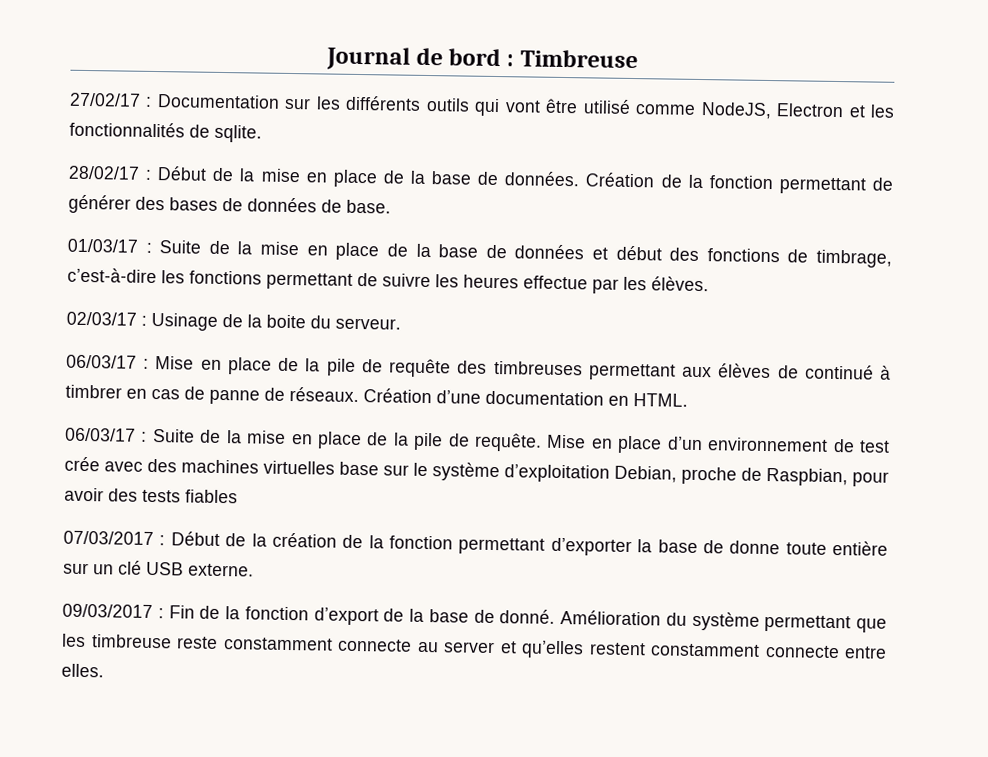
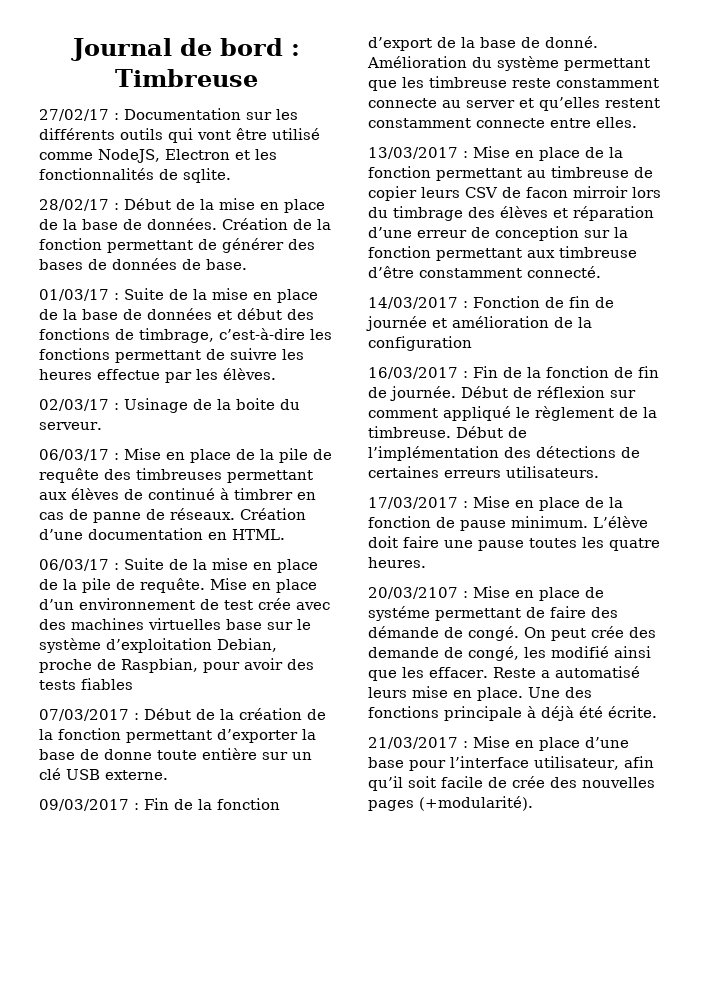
+ 13/03/2017 : Mise en place de la fonction permettant au timbreuse de copier leurs CSV de facon mirroir lors du timbrage des élèves et réparation d’une erreur de conception sur la fonction permettant aux timbreuse d’être constamment connecté.
+ 14/03/2017 : Fonction de fin de journée et amélioration de la configuration
+ 16/03/2017 : Fin de la fonction de fin de journée. Début de réflexion sur comment appliqué le règlement de la timbreuse. Début de l’implémentation des détections de certaines erreurs utilisateurs.
+ 17/03/2017 : Mise en place de la fonction de pause minimum. L’élève doit faire une pause toutes les quatre heures.
+ 20/03/2107 : Mise en place de systéme permettant de faire des démande de congé. On peut crée des demande de congé, les modifié ainsi que les effacer. Reste a automatisé leurs mise en place. Une des fonctions principale à déjà été écrite.
+ 21/03/2017 : Mise en place d’une base pour l’interface utilisateur, afin qu’il soit facile de crée des nouvelles pages (+modularité).

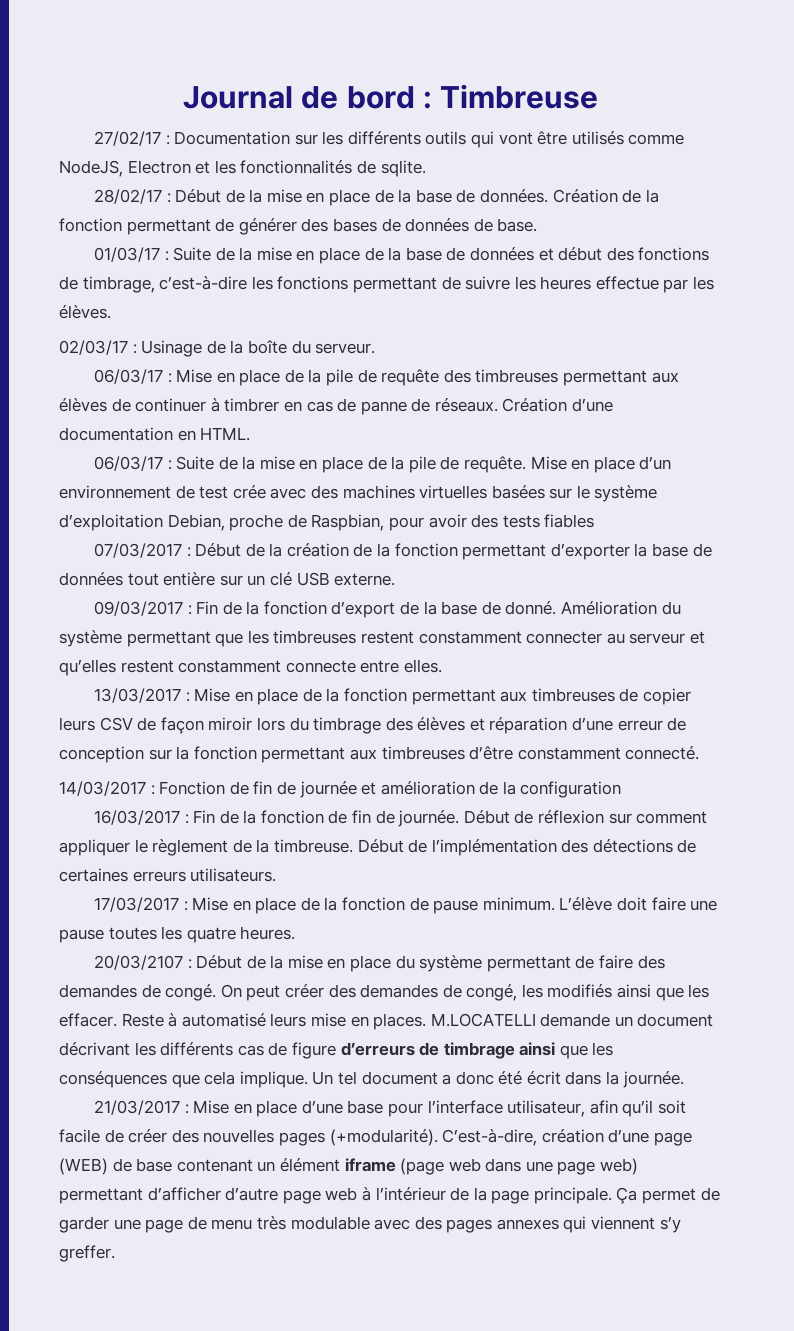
- 27/02/17 : Documentation sur les différents outils qui vont être utilisé comme NodeJS, Electron et les fonctionnalités de sqlite.
+ 27/02/17 : Documentation sur les différents outils qui vont être utilisés comme NodeJS, Electron et les fonctionnalités de sqlite.
- 02/03/17 : Usinage de la boite du serveur.
+ 02/03/17 : Usinage de la boîte du serveur.
- 06/03/17 : Mise en place de la pile de requête des timbreuses permettant aux élèves de continué à timbrer en cas de panne de réseaux.
+ 06/03/17 : Mise en place de la pile de requête des timbreuses permettant aux élèves de continuer à timbrer en cas de panne de réseaux.
- Mise en place d’un environnement de test crée avec des machines virtuelles base sur le système d’exploitation Debian, proche de Raspbian, pour avoir des tests fiables
+ Mise en place d’un environnement de test crée avec des machines virtuelles basées sur le système d’exploitation Debian, proche de Raspbian, pour avoir des tests fiables
- 07/03/2017 : Début de la création de la fonction permettant d’exporter la base de donne toute entière sur un clé USB externe.
+ 07/03/2017 : Début de la création de la fonction permettant d’exporter la base de données tout entière sur un clé USB externe.
- Amélioration du système permettant que les timbreuse reste constamment connecte au server et qu’elles restent constamment connecte entre elles.
+ Amélioration du système permettant que les timbreuses restent constamment connecter au serveur et qu’elles restent constamment connecte entre elles.
- 13/03/2017 : Mise en place de la fonction permettant au timbreuse de copier leurs CSV de facon mirroir lors du timbrage des élèves et réparation d’une erreur de conception sur la fonction permettant aux timbreuse d’être constamment connecté.
+ 13/03/2017 : Mise en place de la fonction permettant aux timbreuses de copier leurs CSV de façon miroir lors du timbrage des élèves et réparation d’une erreur de conception sur la fonction permettant aux timbreuses d’être constamment connecté.
- Début de réflexion sur comment appliqué le règlement de la timbreuse.
+ Début de réflexion sur comment appliquer le règlement de la timbreuse.
- 20/03/2107 : Mise en place de systéme permettant de faire des démande de congé.
+ 20/03/2107 : Début de la mise en place du système permettant de faire des demandes de congé.
- On peut crée des demande de congé, les modifié ainsi que les effacer.
+ On peut créer des demandes de congé, les modifiés ainsi que les effacer.
- Reste a automatisé leurs mise en place. Une des fonctions principale à déjà été écrite.
+ Reste à automatisé leurs mise en places. M.LOCATELLI demande un document décrivant les différents cas de figure d’erreurs de timbrage ainsi que les conséquences que cela implique. Un tel document a donc été écrit dans la journée.
- 21/03/2017 : Mise en place d’une base pour l’interface utilisateur, afin qu’il soit facile de crée des nouvelles pages (+modularité).
+ 21/03/2017 : Mise en place d’une base pour l’interface utilisateur, afin qu’il soit facile de créer des nouvelles pages (+modularité).
+ C’est-à-dire, création d’une page (WEB) de base contenant un élément iframe (page web dans une page web) permettant d’afficher d’autre page web à l’intérieur de la page principale. Ça permet de garder une page de menu très modulable avec des pages annexes qui viennent s’y greffer.

